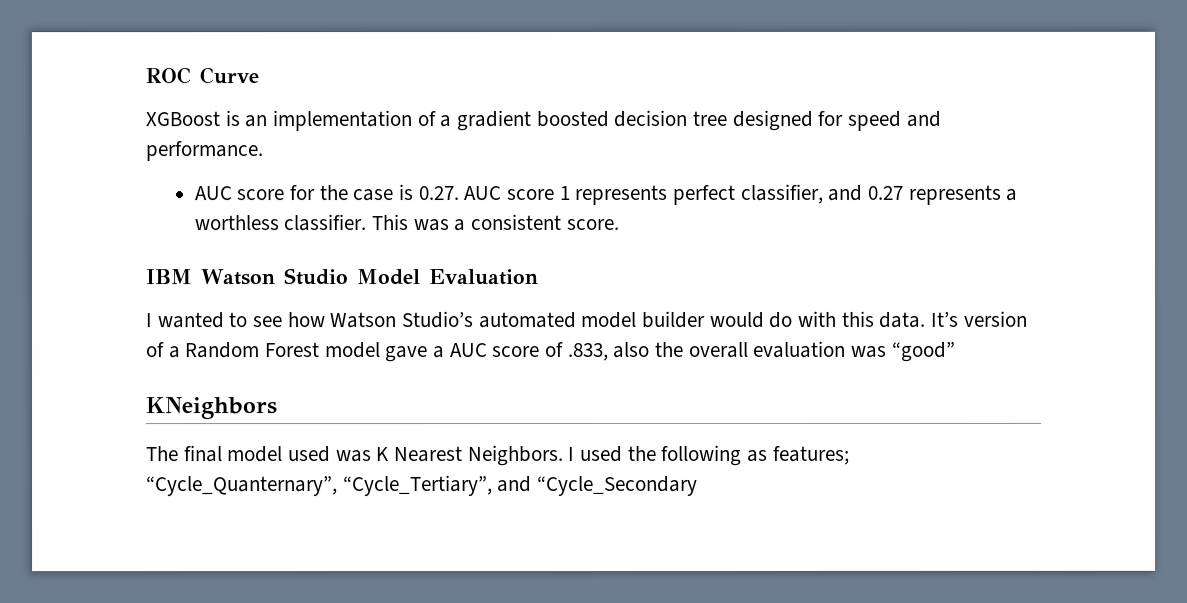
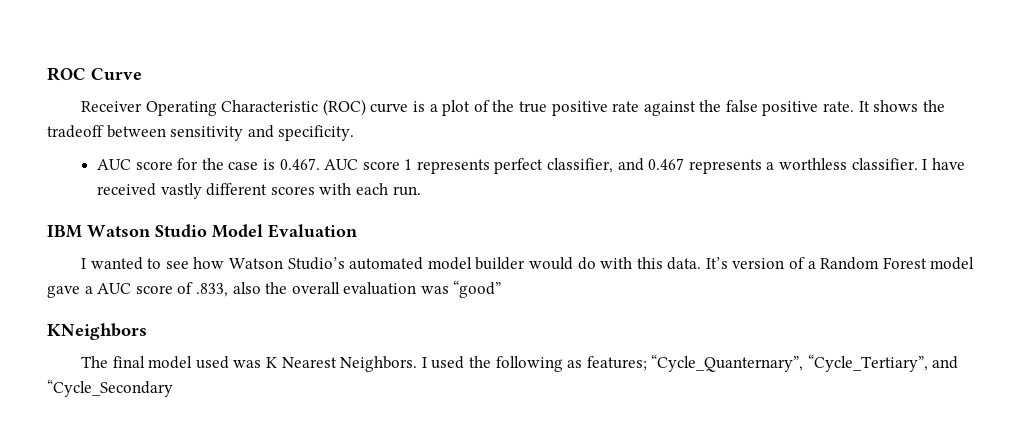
- XGBoost is an implementation of a gradient boosted decision tree designed for speed and performance.
+ Receiver Operating Characteristic (ROC) curve is a plot of the true positive rate against the false positive rate. It shows the tradeoff between sensitivity and specificity.
- AUC score for the case is 0.27. AUC score 1 represents perfect classifier, and 0.27 represents a worthless classifier.
+ AUC score for the case is 0.467. AUC score 1 represents perfect classifier, and 0.467 represents a worthless classifier.
- This was a consistent score.
+ I have received vastly different scores with each run.

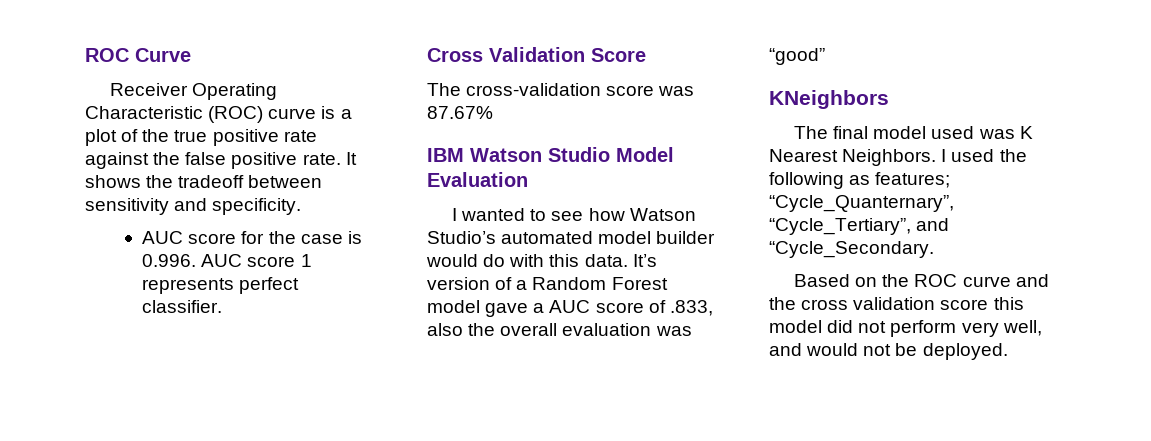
- AUC score for the case is 0.467. AUC score 1 represents perfect classifier, and 0.467 represents a worthless classifier. I have received vastly different scores with each run.
+ AUC score for the case is 0.996. AUC score 1 represents perfect classifier.
+ Cross Validation Score
+ The cross-validation score was 87.67%
- I used the following as features; “Cycle_Quanternary”, “Cycle_Tertiary”, and “Cycle_Secondary
+ I used the following as features; “Cycle_Quanternary”, “Cycle_Tertiary”, and “Cycle_Secondary.
+ Based on the ROC curve and the cross validation score this model did not perform very well, and would not be deployed.

